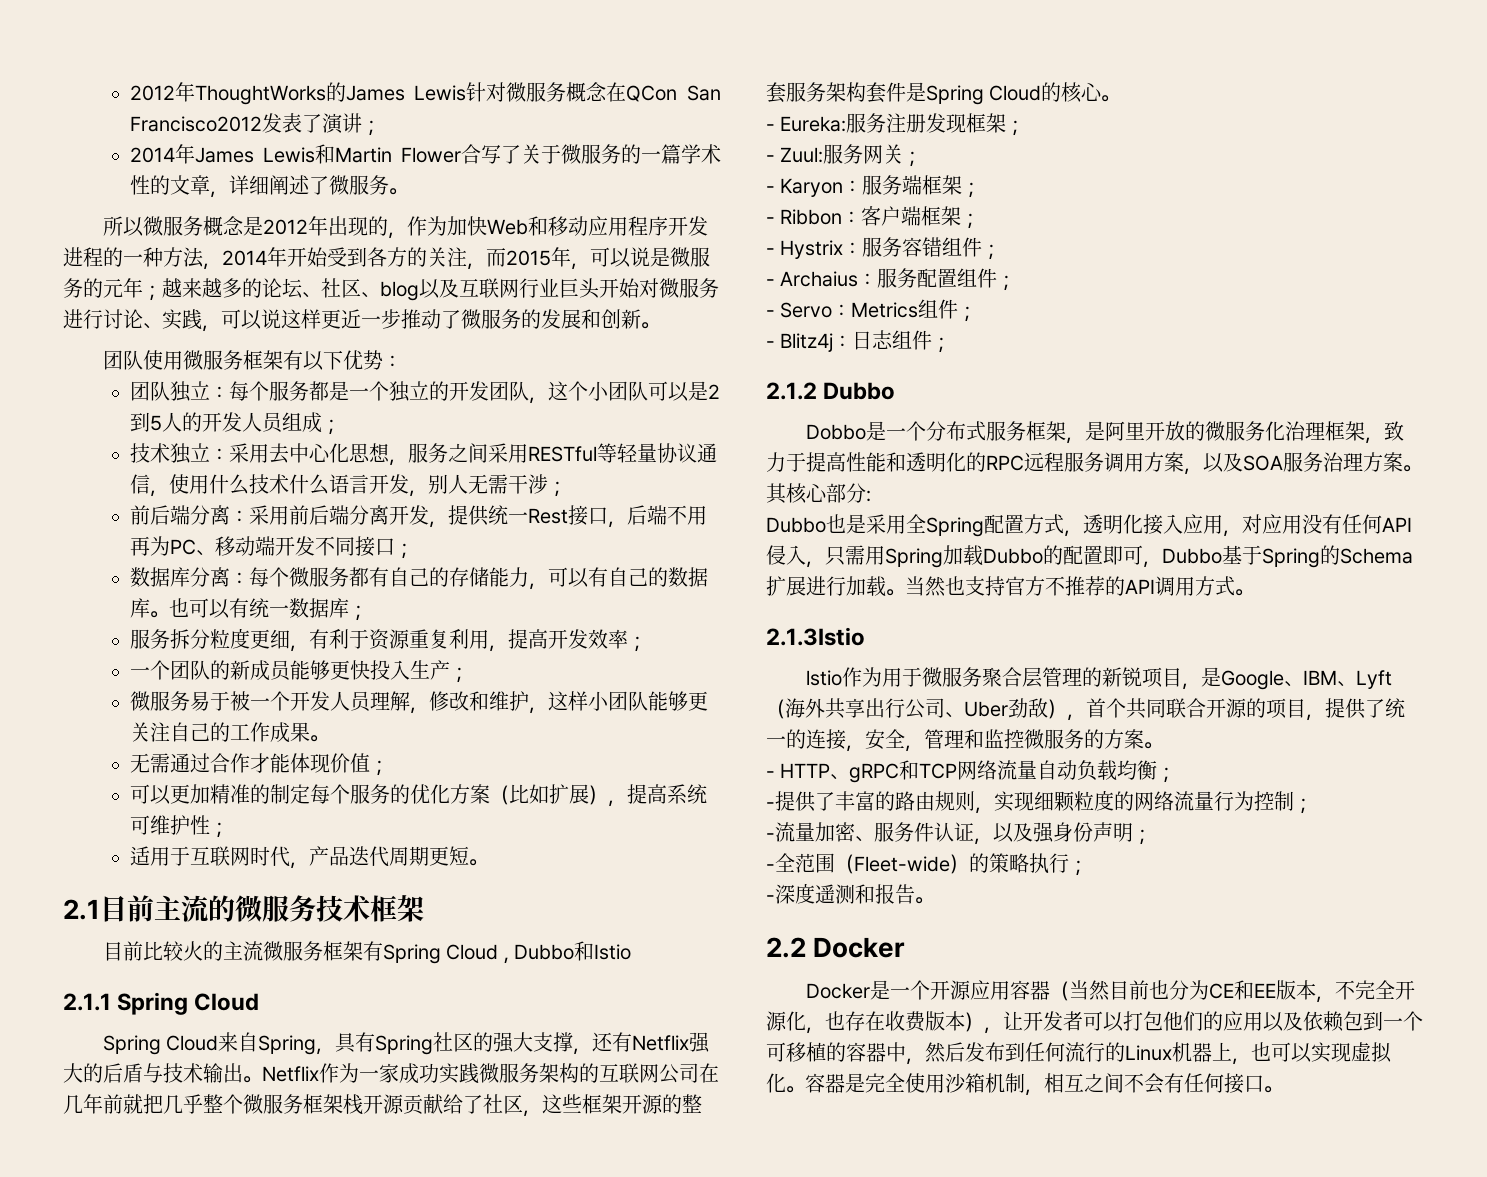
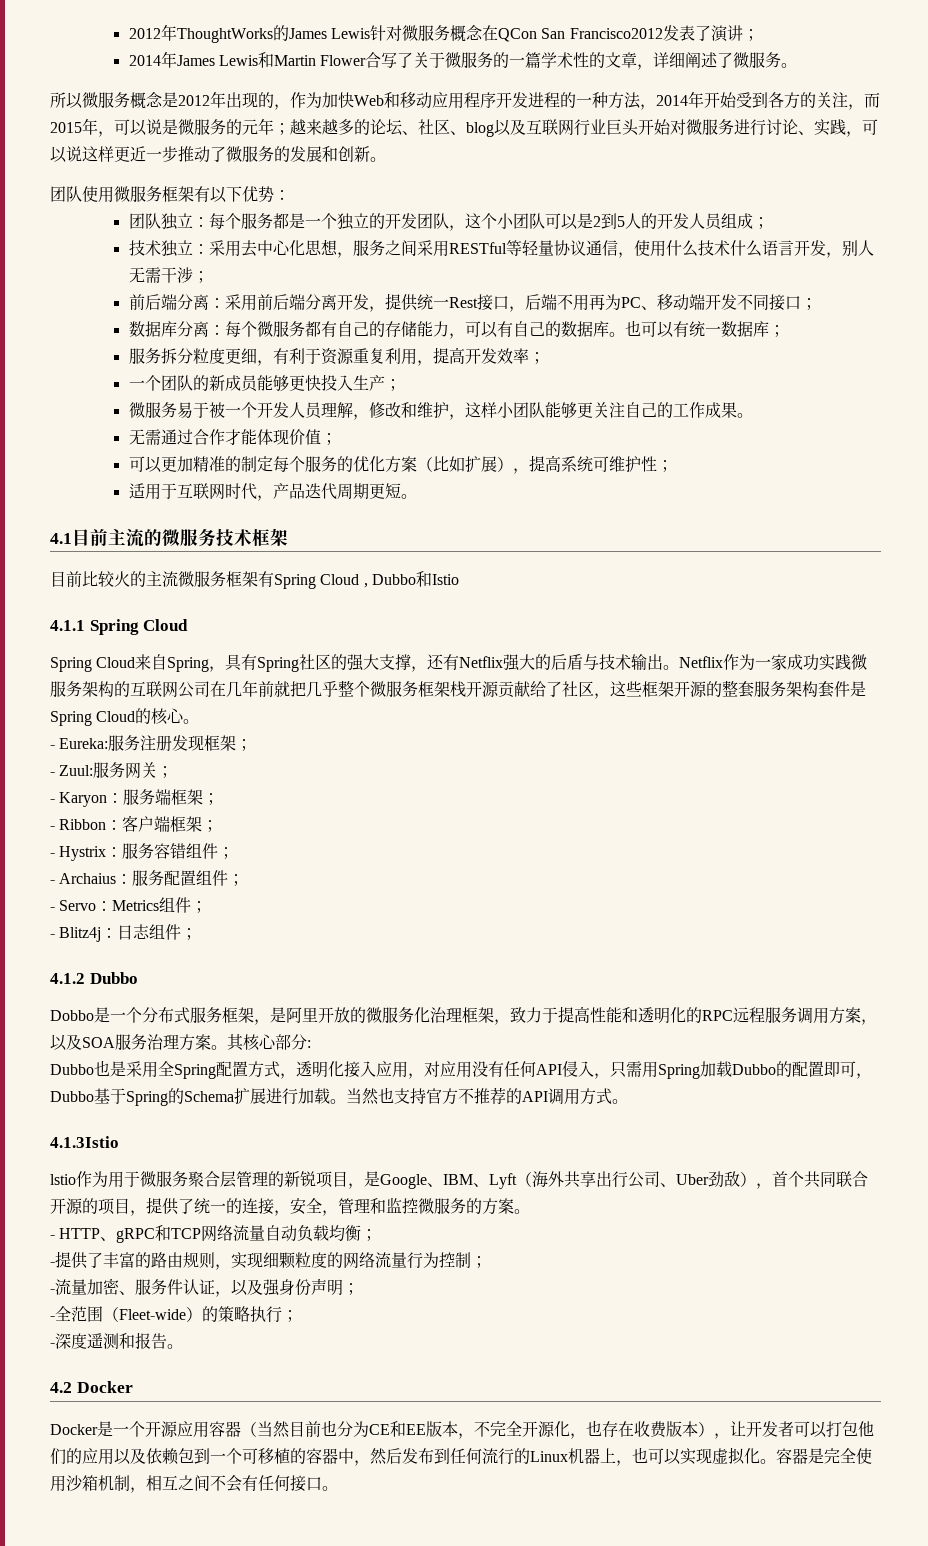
- 2.1目前主流的微服务技术框架
+ 4.1目前主流的微服务技术框架
- 2.1.1 Spring Cloud
+ 4.1.1 Spring Cloud
- 2.1.2 Dubbo
+ 4.1.2 Dubbo
- 2.1.3Istio
+ 4.1.3Istio
- 2.2 Docker
+ 4.2 Docker

